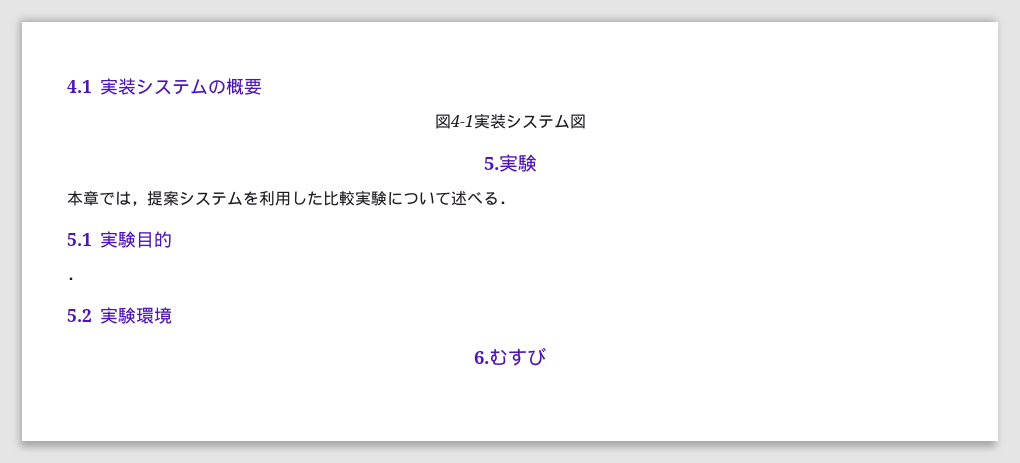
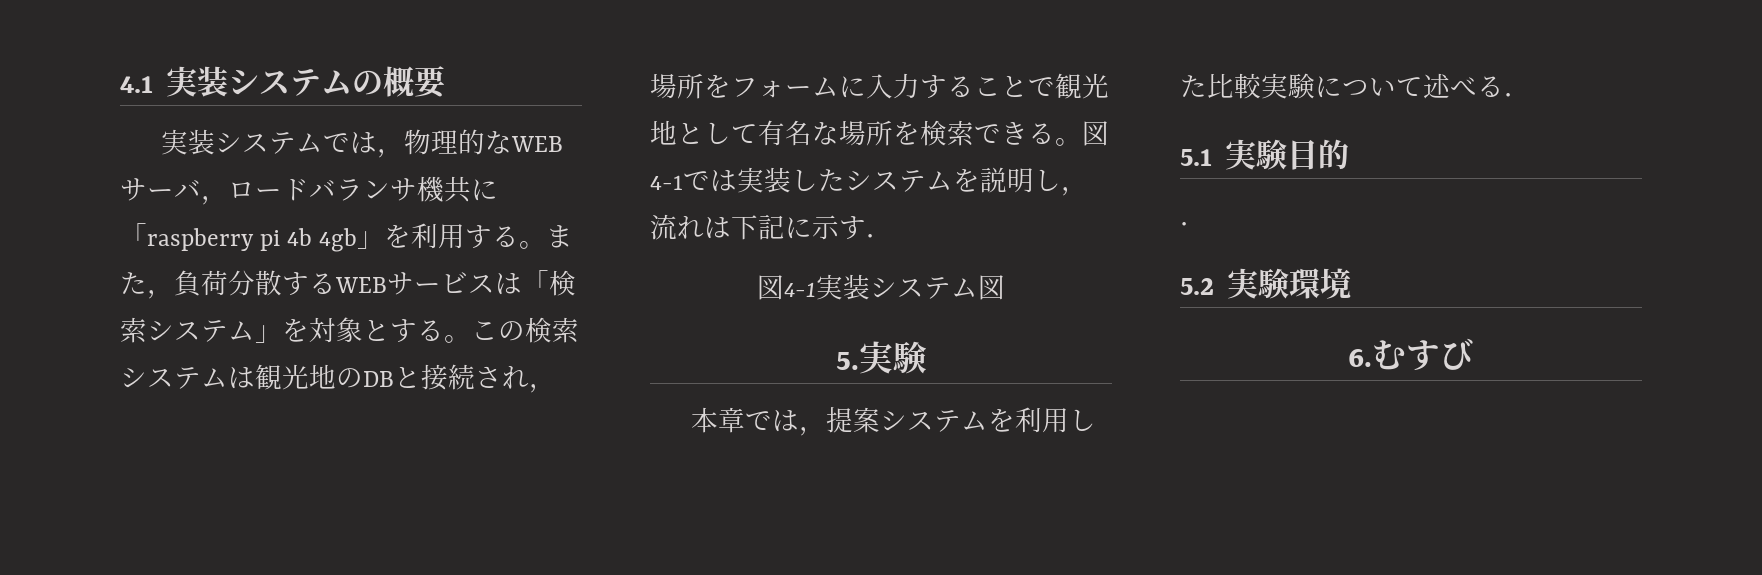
+ 実装システムでは，物理的なWEBサーバ，ロードバランサ機共に「raspberry pi 4b 4gb」を利用する。また，負荷分散するWEBサービスは「検索システム」を対象とする。この検索システムは観光地のDBと接続され，場所をフォームに入力することで観光地として有名な場所を検索できる。図4-1では実装したシステムを説明し，流れは下記に示す．

